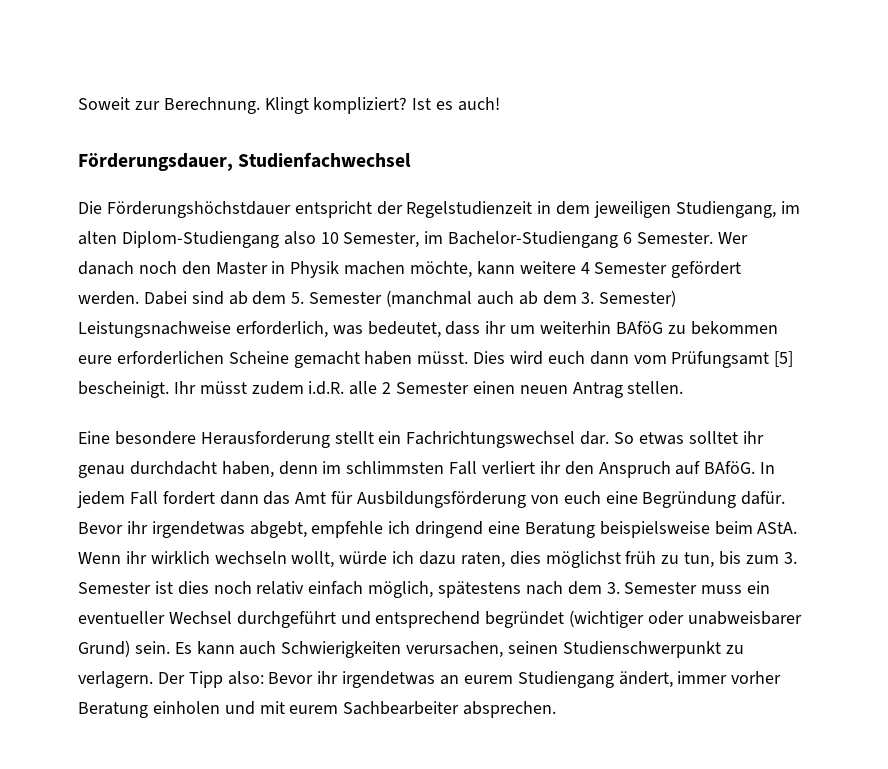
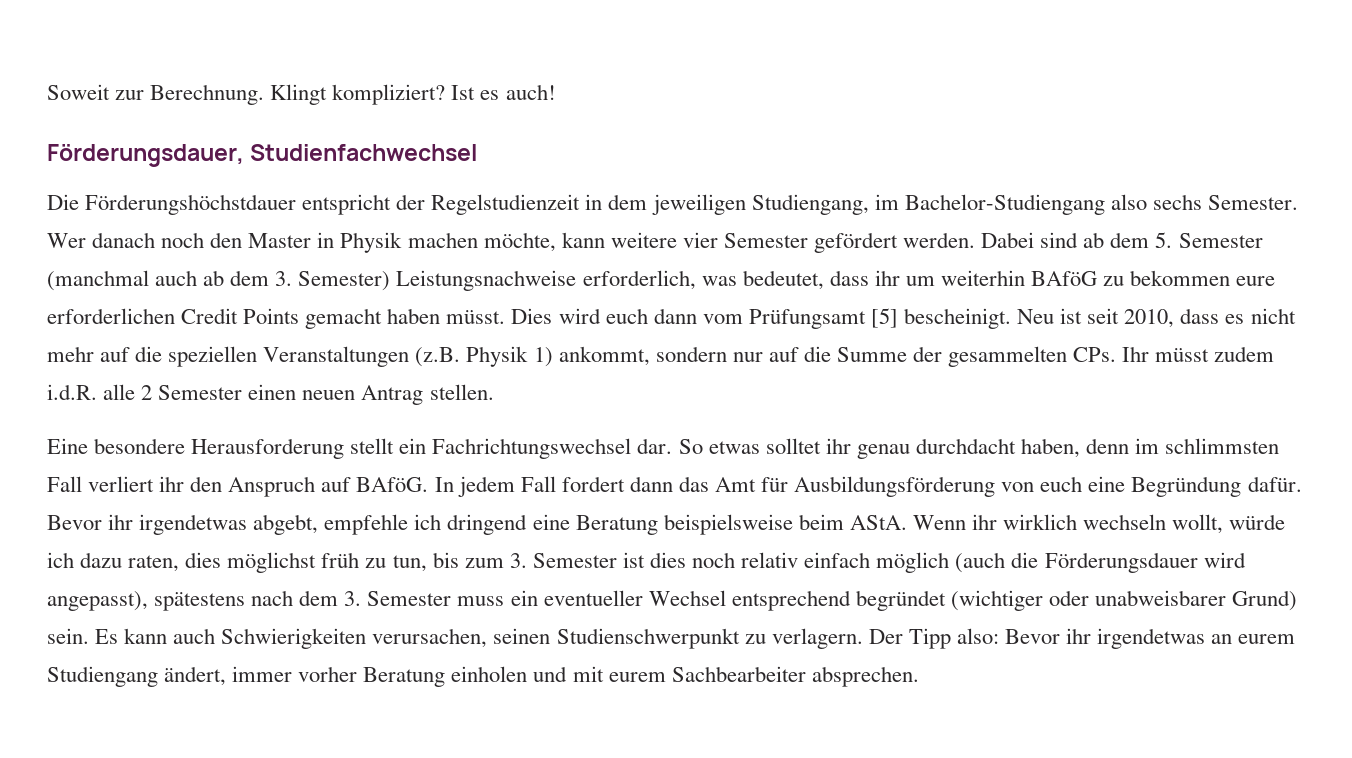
- Die Förderungshöchstdauer entspricht der Regelstudienzeit in dem jeweiligen Studiengang, im alten Diplom-Studiengang also 10 Semester, im Bachelor-Studiengang 6 Semester.
+ Die Förderungshöchstdauer entspricht der Regelstudienzeit in dem jeweiligen Studiengang, im Bachelor-Studiengang also sechs Semester.
- Wer danach noch den Master in Physik machen möchte, kann weitere 4 Semester gefördert werden.
+ Wer danach noch den Master in Physik machen möchte, kann weitere vier Semester gefördert werden.
- Dabei sind ab dem 5. Semester (manchmal auch ab dem 3. Semester) Leistungsnachweise erforderlich, was bedeutet, dass ihr um weiterhin BAföG zu bekommen eure erforderlichen Scheine gemacht haben müsst.
+ Dabei sind ab dem 5. Semester (manchmal auch ab dem 3. Semester) Leistungsnachweise erforderlich, was bedeutet, dass ihr um weiterhin BAföG zu bekommen eure erforderlichen Credit Points gemacht haben müsst.
- Ihr müsst zudem i.d.R. alle 2 Semester einen neuen Antrag stellen.
+ Neu ist seit 2010, dass es nicht mehr auf die speziellen Veranstaltungen (z.B. Physik 1) ankommt, sondern nur auf die Summe der gesammelten CPs. Ihr müsst zudem i.d.R. alle 2 Semester einen neuen Antrag stellen.
- Wenn ihr wirklich wechseln wollt, würde ich dazu raten, dies möglichst früh zu tun, bis zum 3. Semester ist dies noch relativ einfach möglich, spätestens nach dem 3. Semester muss ein eventueller Wechsel durchgeführt und entsprechend begründet (wichtiger oder unabweisbarer Grund) sein.
+ Wenn ihr wirklich wechseln wollt, würde ich dazu raten, dies möglichst früh zu tun, bis zum 3. Semester ist dies noch relativ einfach möglich (auch die Förderungsdauer wird angepasst), spätestens nach dem 3. Semester muss ein eventueller Wechsel entsprechend begründet (wichtiger oder unabweisbarer Grund) sein.

